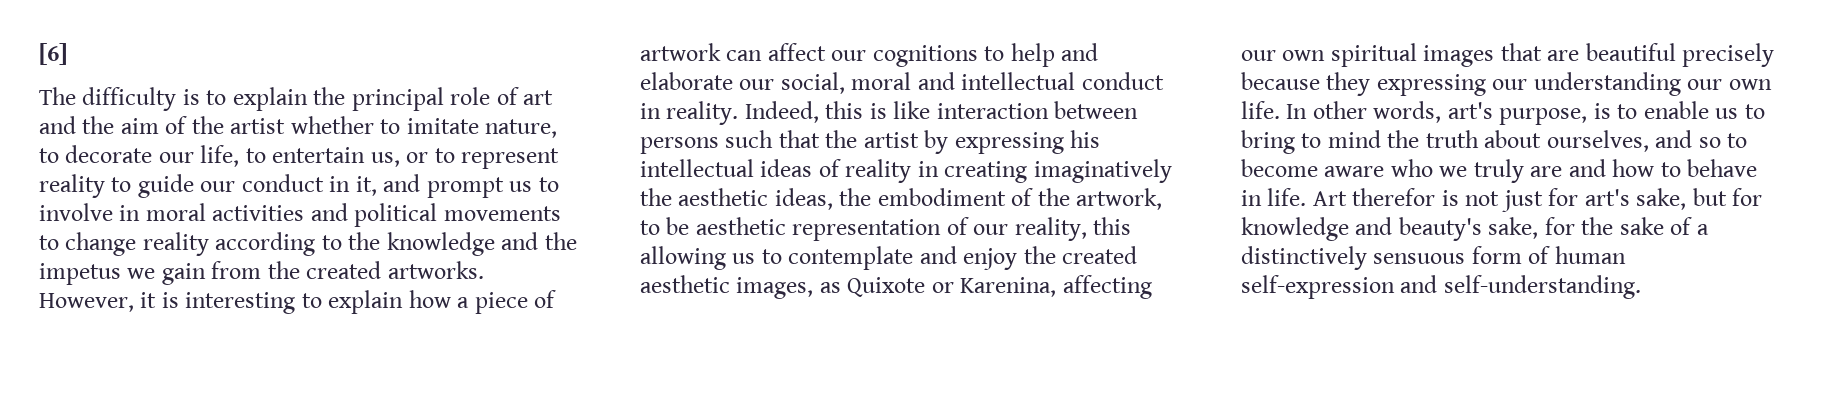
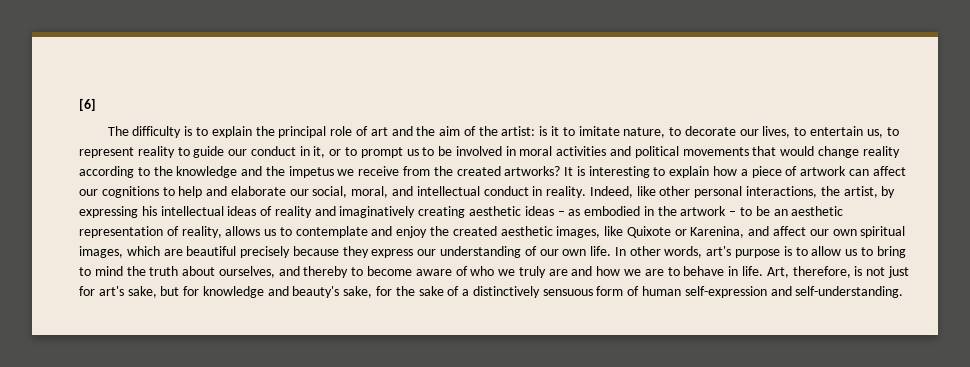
- The difficulty is to explain the principal role of art and the aim of the artist whether to imitate nature, to decorate our life, to entertain us, or to represent reality to guide our conduct in it, and prompt us to involve in moral activities and political movements to change reality according to the knowledge and the impetus we gain from the created artworks. However, it is interesting to explain how a piece of artwork can affect our cognitions to help and elaborate our social, moral and intellectual conduct in reality.
+ The difficulty is to explain the principal role of art and the aim of the artist: is it to imitate nature, to decorate our lives, to entertain us, to represent reality to guide our conduct in it, or to prompt us to be involved in moral activities and political movements that would change reality according to the knowledge and the impetus we receive from the created artworks? It is interesting to explain how a piece of artwork can affect our cognitions to help and elaborate our social, moral, and intellectual conduct in reality.
- Indeed, this is like interaction between persons such that the artist by expressing his intellectual ideas of reality in creating imaginatively the aesthetic ideas, the embodiment of the artwork, to be aesthetic representation of our reality, this allowing us to contemplate and enjoy the created aesthetic images, as Quixote or Karenina, affecting our own spiritual images that are beautiful precisely because they expressing our understanding our own life.
+ Indeed, like other personal interactions, the artist, by expressing his intellectual ideas of reality and imaginatively creating aesthetic ideas – as embodied in the artwork – to be an aesthetic representation of reality, allows us to contemplate and enjoy the created aesthetic images, like Quixote or Karenina, and affect our own spiritual images, which are beautiful precisely because they express our understanding of our own life.
- In other words, art's purpose, is to enable us to bring to mind the truth about ourselves, and so to become aware who we truly are and how to behave in life.
+ In other words, art's purpose is to allow us to bring to mind the truth about ourselves, and thereby to become aware of who we truly are and how we are to behave in life.
- Art therefor is not just for art's sake, but for knowledge and beauty's sake, for the sake of a distinctively sensuous form of human self-expression and self-understanding.
+ Art, therefore, is not just for art's sake, but for knowledge and beauty's sake, for the sake of a distinctively sensuous form of human self-expression and self-understanding.

